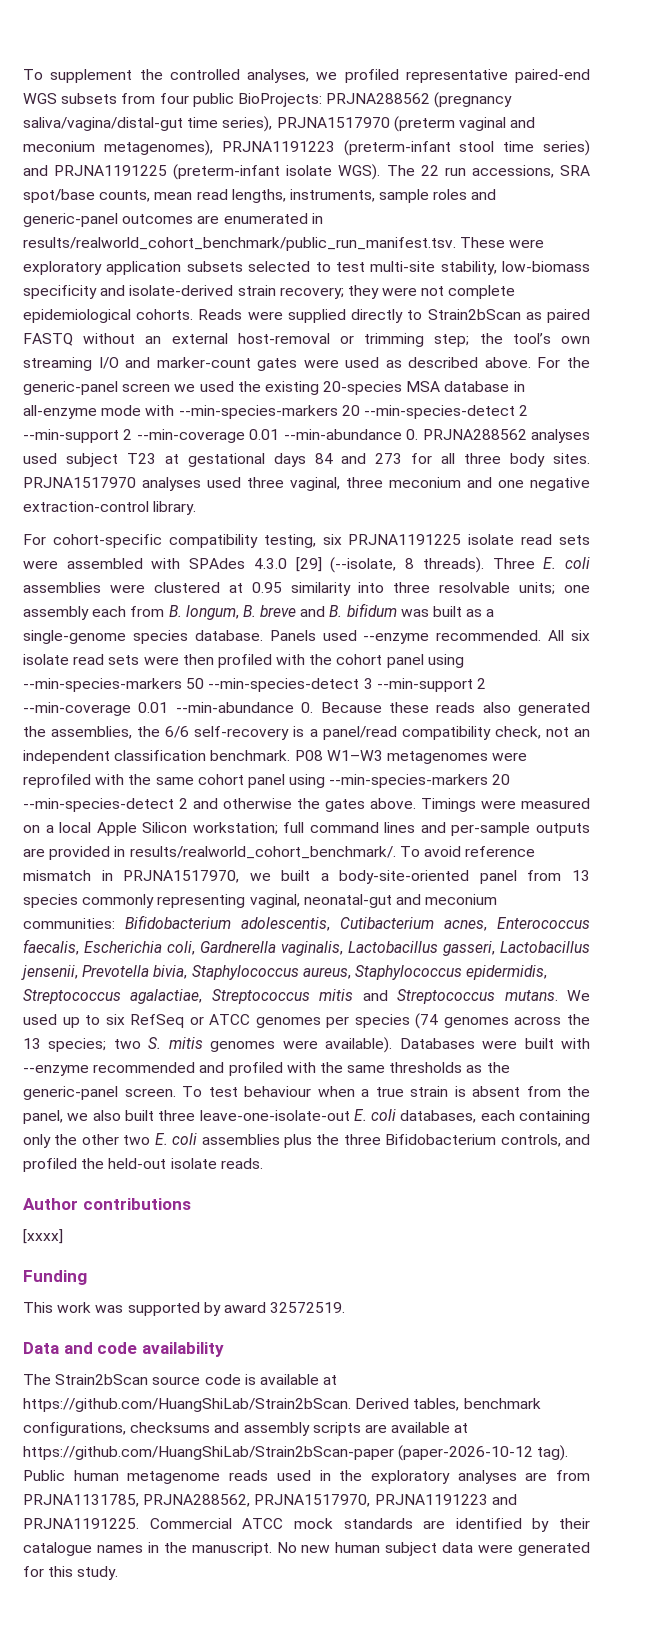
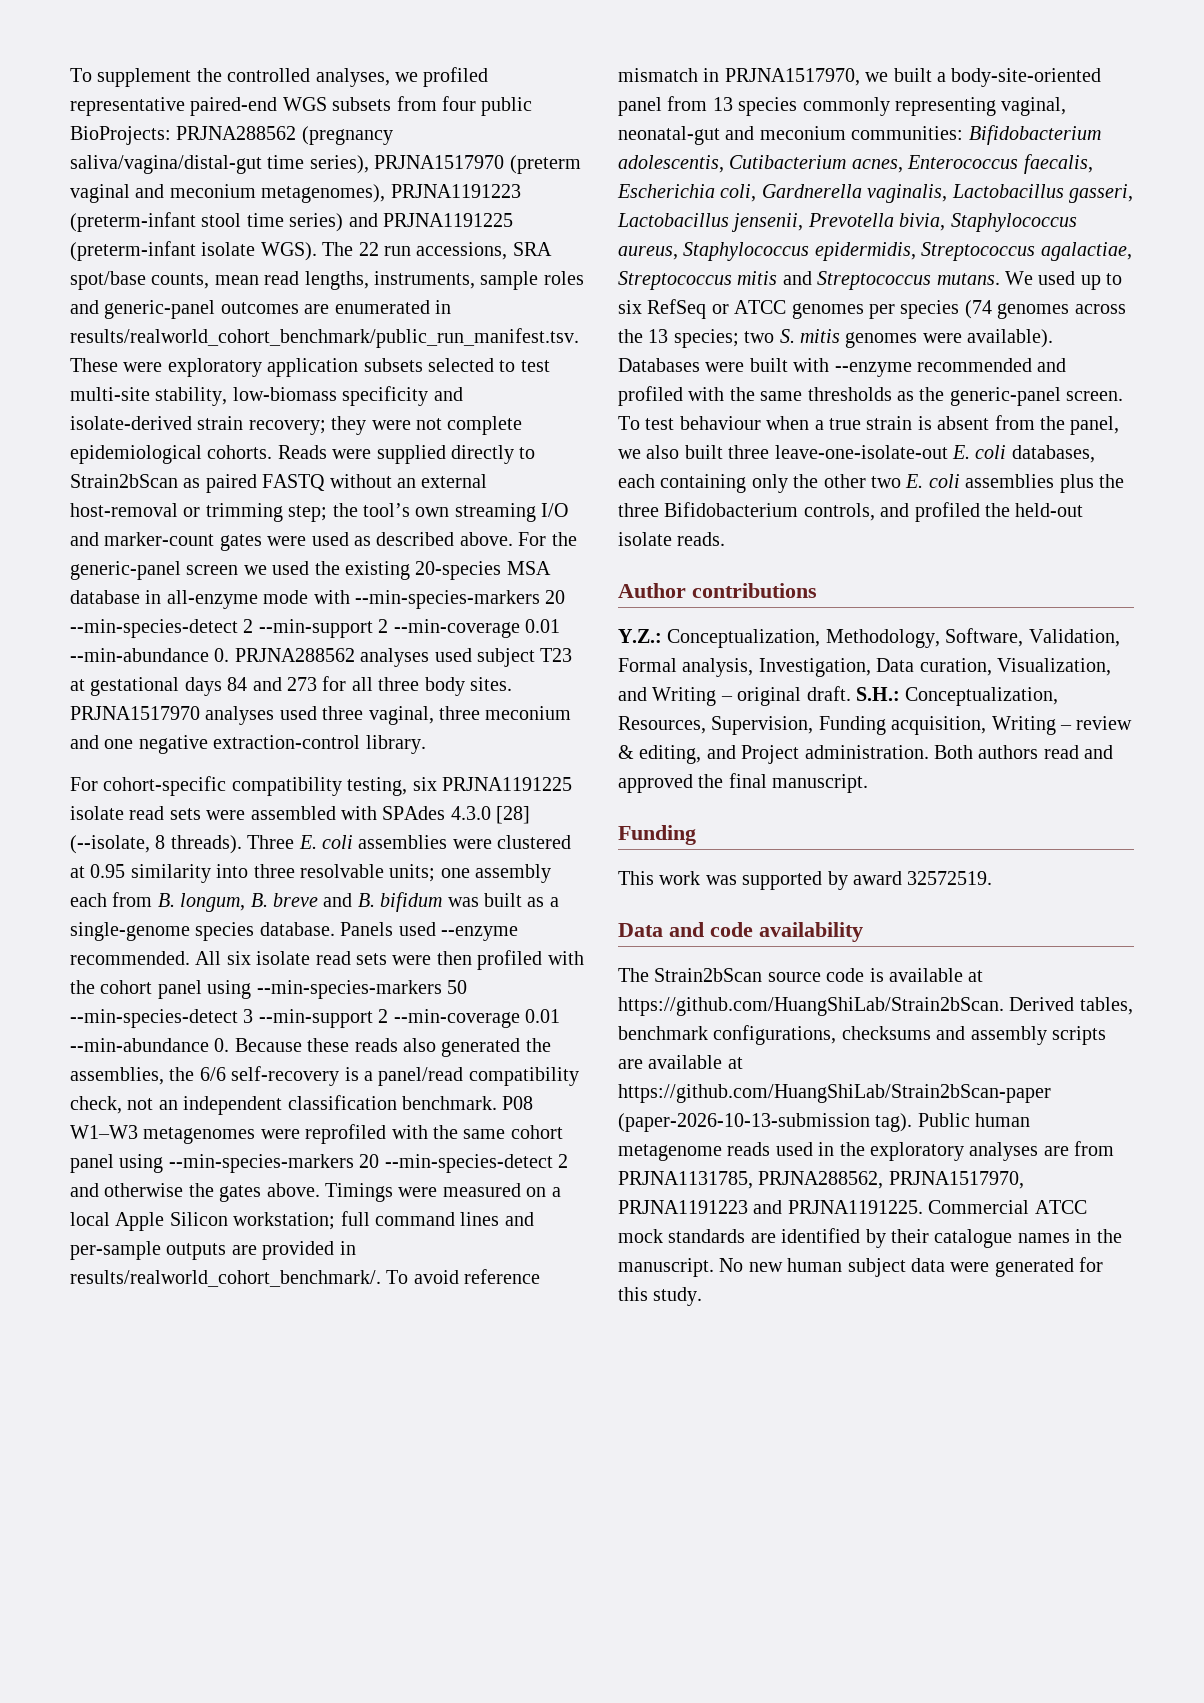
- For cohort-specific compatibility testing, six PRJNA1191225 isolate read sets were assembled with SPAdes 4.3.0 [29] (--isolate, 8 threads).
+ For cohort-specific compatibility testing, six PRJNA1191225 isolate read sets were assembled with SPAdes 4.3.0 [28] (--isolate, 8 threads).
- [xxxx]
+ Y.Z.: Conceptualization, Methodology, Software, Validation, Formal analysis, Investigation, Data curation, Visualization, and Writing – original draft. S.H.: Conceptualization, Resources, Supervision, Funding acquisition, Writing – review & editing, and Project administration. Both authors read and approved the final manuscript.
- The Strain2bScan source code is available at https://github.com/HuangShiLab/Strain2bScan. Derived tables, benchmark configurations, checksums and assembly scripts are available at https://github.com/HuangShiLab/Strain2bScan-paper (paper-2026-10-12 tag).
+ The Strain2bScan source code is available at https://github.com/HuangShiLab/Strain2bScan. Derived tables, benchmark configurations, checksums and assembly scripts are available at https://github.com/HuangShiLab/Strain2bScan-paper (paper-2026-10-13-submission tag).

